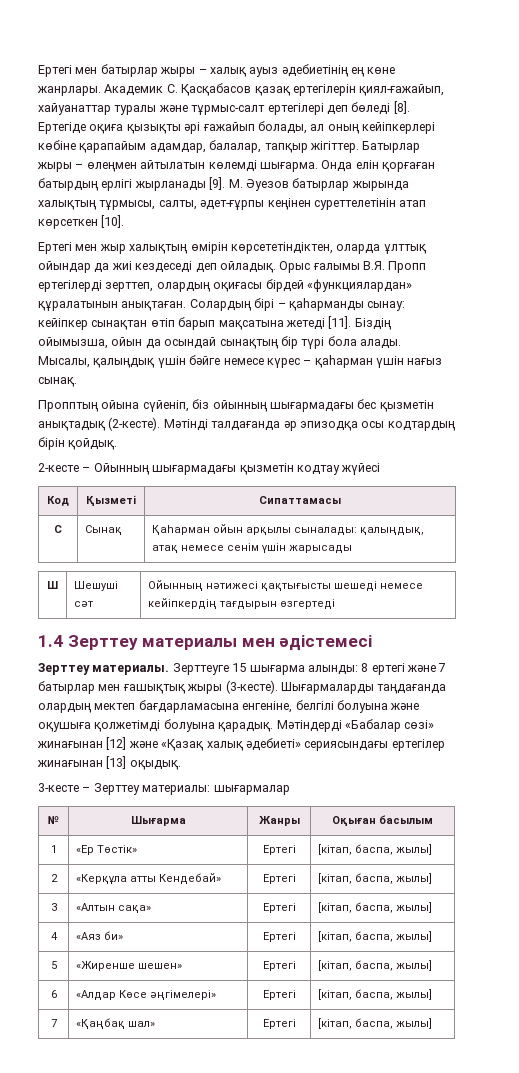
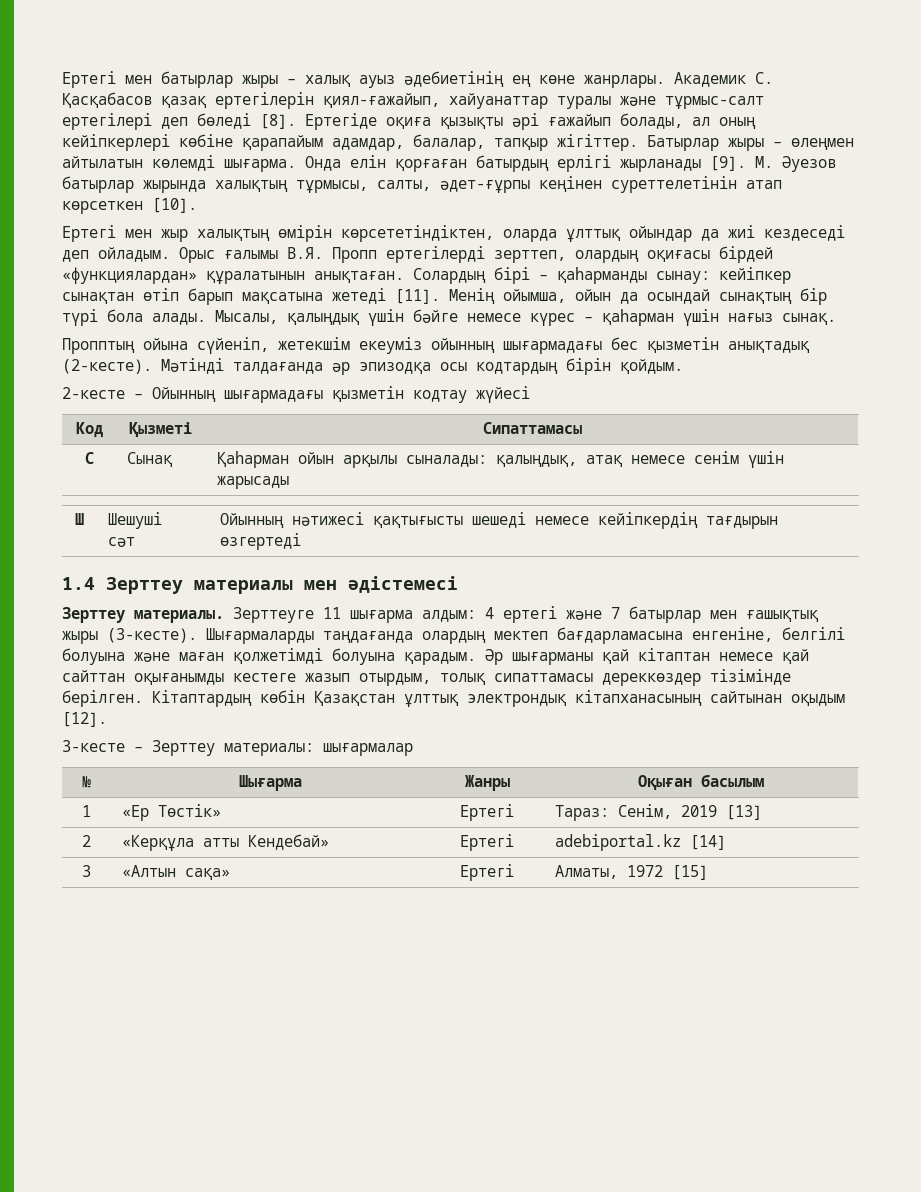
- Ертегі мен жыр халықтың өмірін көрсететіндіктен, оларда ұлттық ойындар да жиі кездеседі деп ойладық.
+ Ертегі мен жыр халықтың өмірін көрсететіндіктен, оларда ұлттық ойындар да жиі кездеседі деп ойладым.
- Біздің ойымызша, ойын да осындай сынақтың бір түрі бола алады.
+ Менің ойымша, ойын да осындай сынақтың бір түрі бола алады.
- Пропптың ойына сүйеніп, біз ойынның шығармадағы бес қызметін анықтадық (2-кесте).
+ Пропптың ойына сүйеніп, жетекшім екеуміз ойынның шығармадағы бес қызметін анықтадық (2-кесте).
- Мәтінді талдағанда әр эпизодқа осы кодтардың бірін қойдық.
+ Мәтінді талдағанда әр эпизодқа осы кодтардың бірін қойдым.
- Зерттеуге 15 шығарма алынды: 8 ертегі және 7 батырлар мен ғашықтық жыры (3-кесте).
+ Зерттеуге 11 шығарма алдым: 4 ертегі және 7 батырлар мен ғашықтық жыры (3-кесте).
- Шығармаларды таңдағанда олардың мектеп бағдарламасына енгеніне, белгілі болуына және оқушыға қолжетімді болуына қарадық. Мәтіндерді «Бабалар сөзі» жинағынан [12] және «Қазақ халық әдебиеті» сериясындағы ертегілер жинағынан [13] оқыдық.
+ Шығармаларды таңдағанда олардың мектеп бағдарламасына енгеніне, белгілі болуына және маған қолжетімді болуына қарадым. Әр шығарманы қай кітаптан немесе қай сайттан оқығанымды кестеге жазып отырдым, толық сипаттамасы дереккөздер тізімінде берілген. Кітаптардың көбін Қазақстан ұлттық электрондық кітапханасының сайтынан оқыдым [12].
- 1 | «Ер Төстік» | Ертегі | [кітап, баспа, жылы]
+ 1 | «Ер Төстік» | Ертегі | Тараз: Сенім, 2019 [13]
- 2 | «Керқұла атты Кендебай» | Ертегі | [кітап, баспа, жылы]
+ 2 | «Керқұла атты Кендебай» | Ертегі | adebiportal.kz [14]
- 3 | «Алтын сақа» | Ертегі | [кітап, баспа, жылы]
- 4 | «Аяз би» | Ертегі | [кітап, баспа, жылы]
- 5 | «Жиренше шешен» | Ертегі | [кітап, баспа, жылы]
- 6 | «Алдар Көсе әңгімелері» | Ертегі | [кітап, баспа, жылы]
- 7 | «Қаңбақ шал» | Ертегі | [кітап, баспа, жылы]
+ 3 | «Алтын сақа» | Ертегі | Алматы, 1972 [15]

